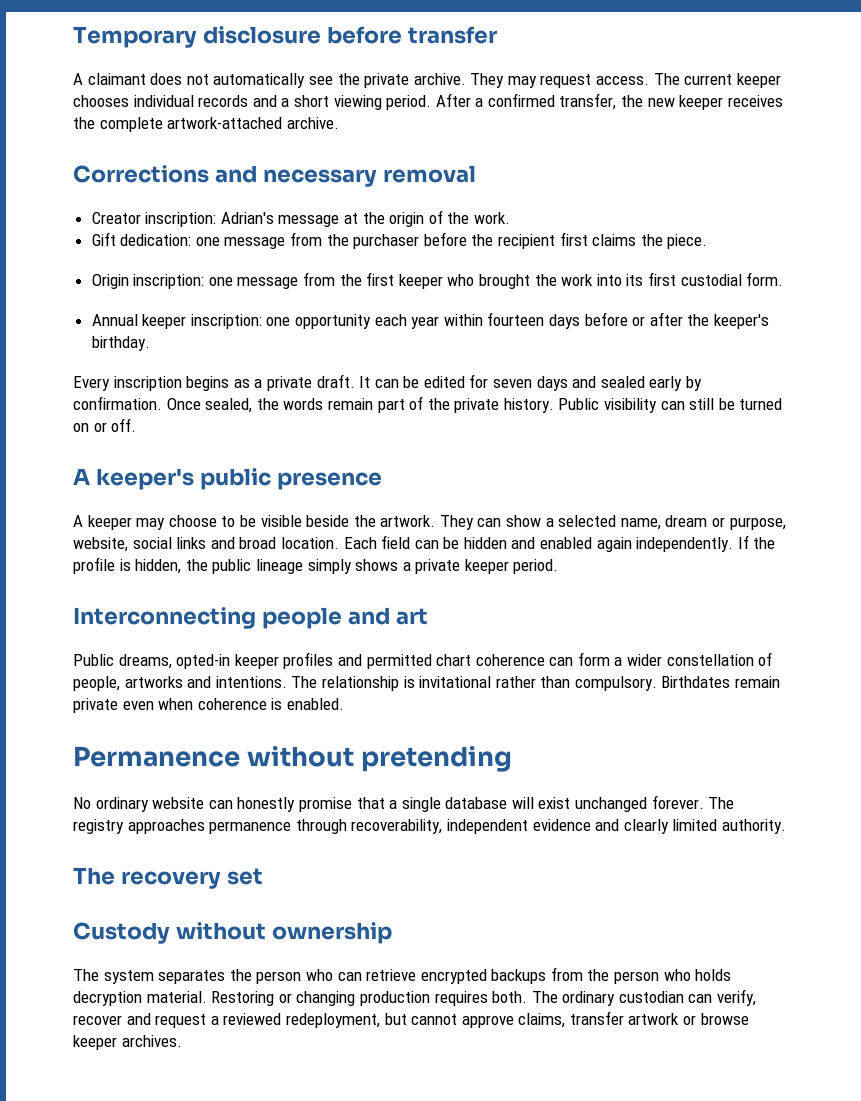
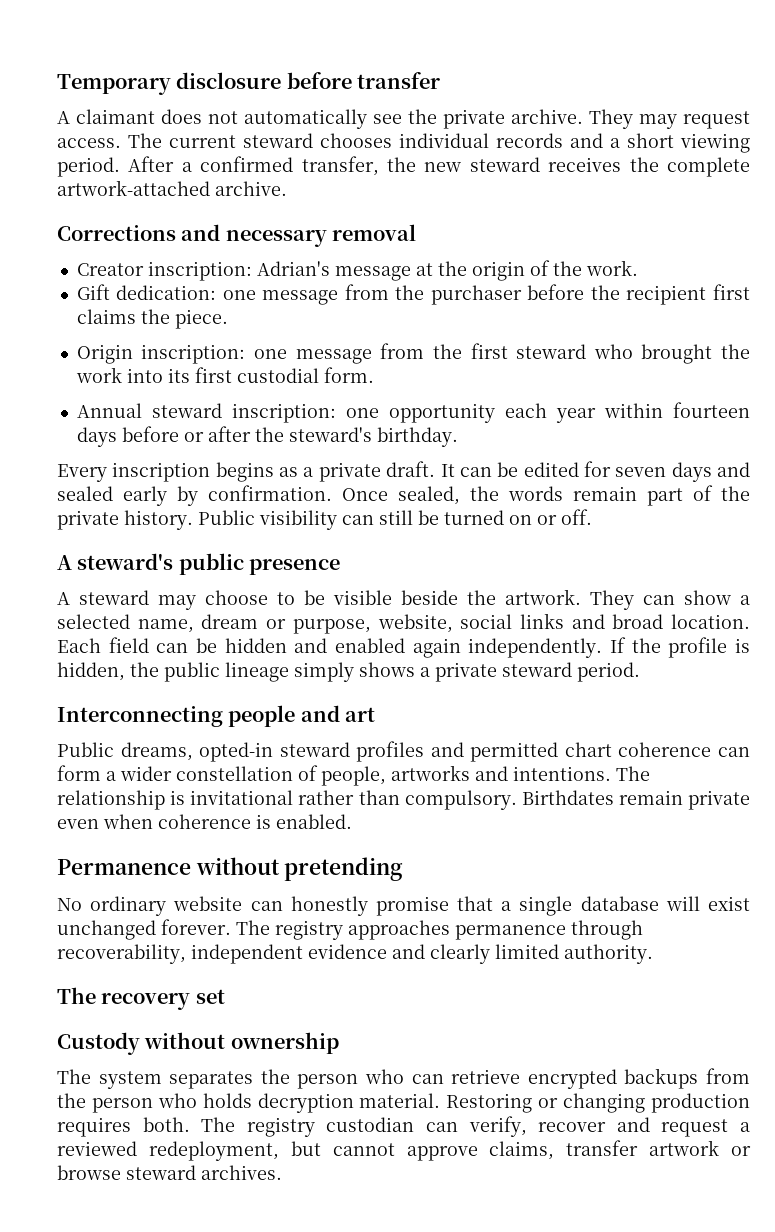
- The current keeper chooses individual records and a short viewing period.
+ The current steward chooses individual records and a short viewing period.
- After a confirmed transfer, the new keeper receives the complete artwork-attached archive.
+ After a confirmed transfer, the new steward receives the complete artwork-attached archive.
- Origin inscription: one message from the first keeper who brought the work into its first custodial form.
+ Origin inscription: one message from the first steward who brought the work into its first custodial form.
- Annual keeper inscription: one opportunity each year within fourteen days before or after the keeper's birthday.
+ Annual steward inscription: one opportunity each year within fourteen days before or after the steward's birthday.
- A keeper's public presence
+ A steward's public presence
- A keeper may choose to be visible beside the artwork.
+ A steward may choose to be visible beside the artwork.
- If the profile is hidden, the public lineage simply shows a private keeper period.
+ If the profile is hidden, the public lineage simply shows a private steward period.
- Public dreams, opted-in keeper profiles and permitted chart coherence can form a wider constellation of people, artworks and intentions.
+ Public dreams, opted-in steward profiles and permitted chart coherence can form a wider constellation of people, artworks and intentions.
- The ordinary custodian can verify, recover and request a reviewed redeployment, but cannot approve claims, transfer artwork or browse keeper archives.
+ The registry custodian can verify, recover and request a reviewed redeployment, but cannot approve claims, transfer artwork or browse steward archives.

